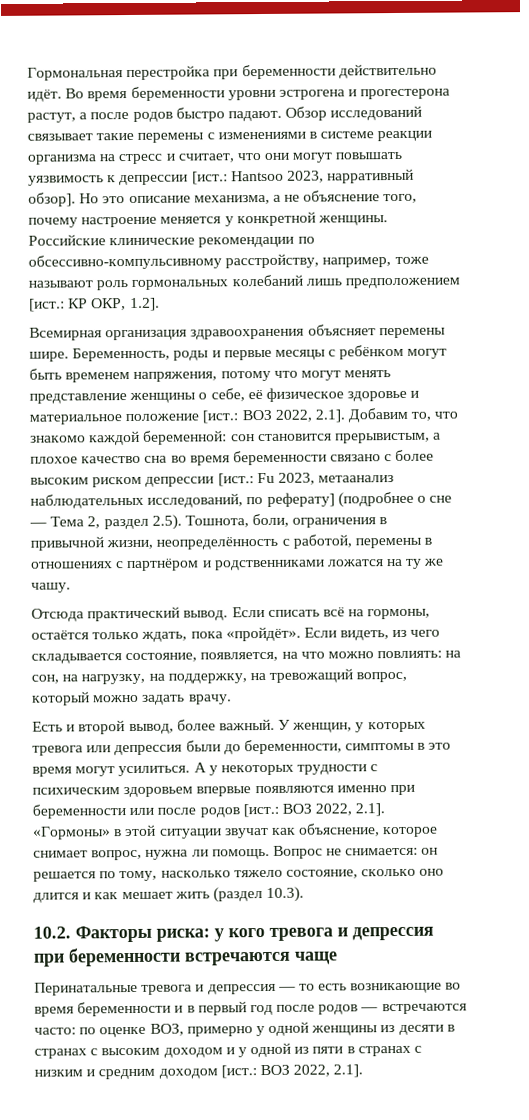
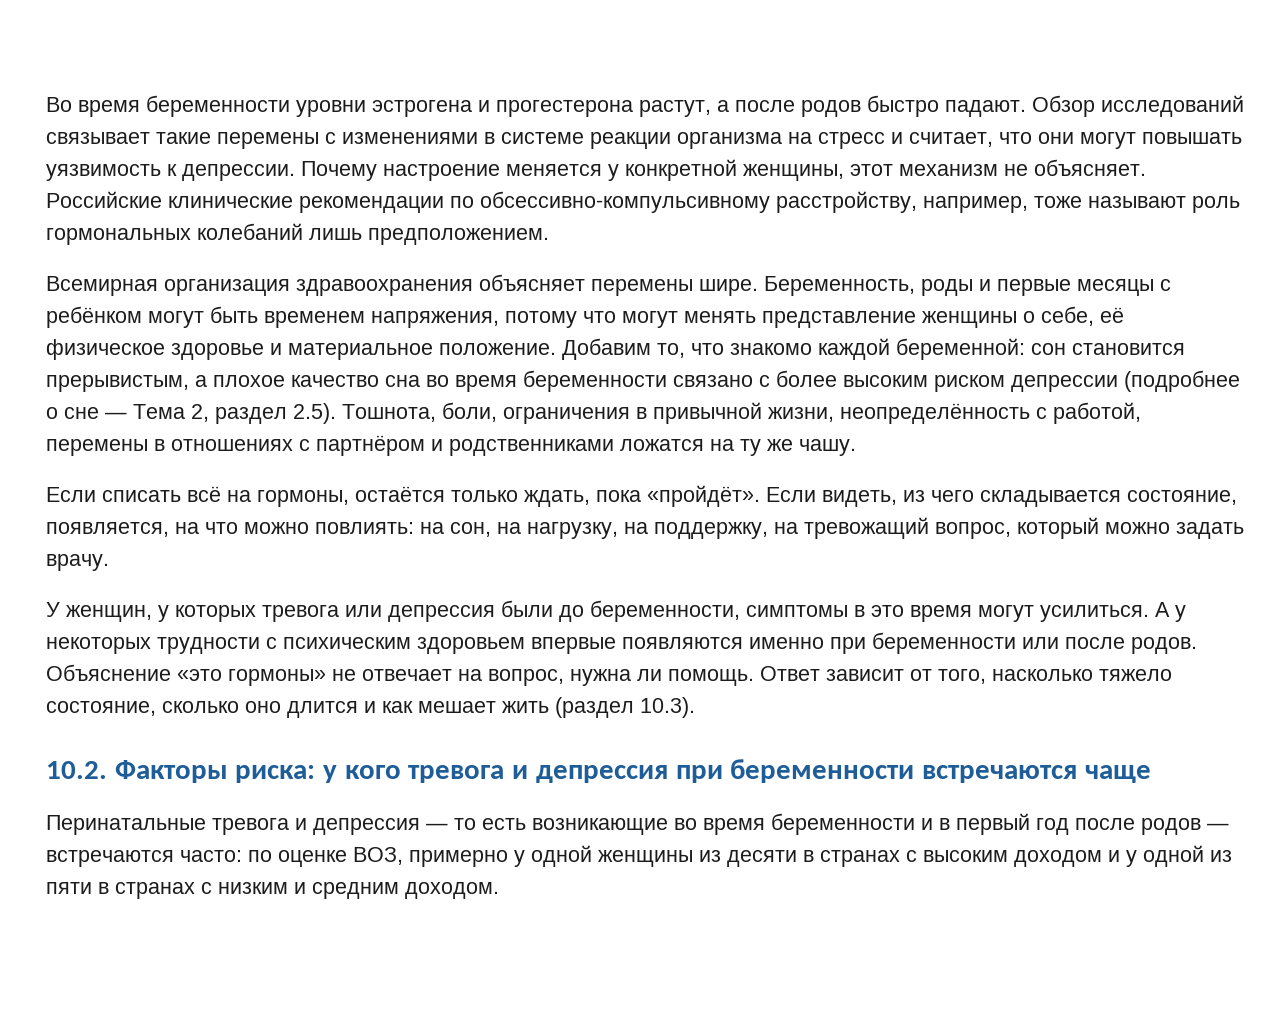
- Гормональная перестройка при беременности действительно идёт.
- Обзор исследований связывает такие перемены с изменениями в системе реакции организма на стресс и считает, что они могут повышать уязвимость к депрессии [ист.: Hantsoo 2023, нарративный обзор]. Но это описание механизма, а не объяснение того, почему настроение меняется у конкретной женщины.
+ Обзор исследований связывает такие перемены с изменениями в системе реакции организма на стресс и считает, что они могут повышать уязвимость к депрессии. Почему настроение меняется у конкретной женщины, этот механизм не объясняет.
- Российские клинические рекомендации по обсессивно-компульсивному расстройству, например, тоже называют роль гормональных колебаний лишь предположением [ист.: КР ОКР, 1.2].
+ Российские клинические рекомендации по обсессивно-компульсивному расстройству, например, тоже называют роль гормональных колебаний лишь предположением.
- Беременность, роды и первые месяцы с ребёнком могут быть временем напряжения, потому что могут менять представление женщины о себе, её физическое здоровье и материальное положение [ист.: ВОЗ 2022, 2.1]. Добавим то, что знакомо каждой беременной:
+ Беременность, роды и первые месяцы с ребёнком могут быть временем напряжения, потому что могут менять представление женщины о себе, её физическое здоровье и материальное положение. Добавим то, что знакомо каждой беременной:
- сон становится прерывистым, а плохое качество сна во время беременности связано с более высоким риском депрессии [ист.: Fu 2023, метаанализ наблюдательных исследований, по реферату] (подробнее о сне — Тема 2, раздел 2.5). Тошнота, боли, ограничения в привычной жизни, неопределённость с работой, перемены в отношениях с партнёром и родственниками ложатся на ту же чашу.
+ сон становится прерывистым, а плохое качество сна во время беременности связано с более высоким риском депрессии (подробнее о сне — Тема 2, раздел 2.5). Тошнота, боли, ограничения в привычной жизни, неопределённость с работой, перемены в отношениях с партнёром и родственниками ложатся на ту же чашу.
- Отсюда практический вывод.
- Есть и второй вывод, более важный.
- А у некоторых трудности с психическим здоровьем впервые появляются именно при беременности или после родов [ист.: ВОЗ 2022, 2.1]. «Гормоны» в этой ситуации звучат как объяснение, которое снимает вопрос, нужна ли помощь. Вопрос не снимается: он решается по тому, насколько тяжело состояние, сколько оно длится и как мешает жить (раздел 10.3).
+ А у некоторых трудности с психическим здоровьем впервые появляются именно при беременности или после родов. Объяснение «это гормоны» не отвечает на вопрос, нужна ли помощь. Ответ зависит от того, насколько тяжело состояние, сколько оно длится и как мешает жить (раздел 10.3).
- Перинатальные тревога и депрессия — то есть возникающие во время беременности и в первый год после родов — встречаются часто: по оценке ВОЗ, примерно у одной женщины из десяти в странах с высоким доходом и у одной из пяти в странах с низким и средним доходом [ист.: ВОЗ 2022, 2.1].
+ Перинатальные тревога и депрессия — то есть возникающие во время беременности и в первый год после родов — встречаются часто: по оценке ВОЗ, примерно у одной женщины из десяти в странах с высоким доходом и у одной из пяти в странах с низким и средним доходом.

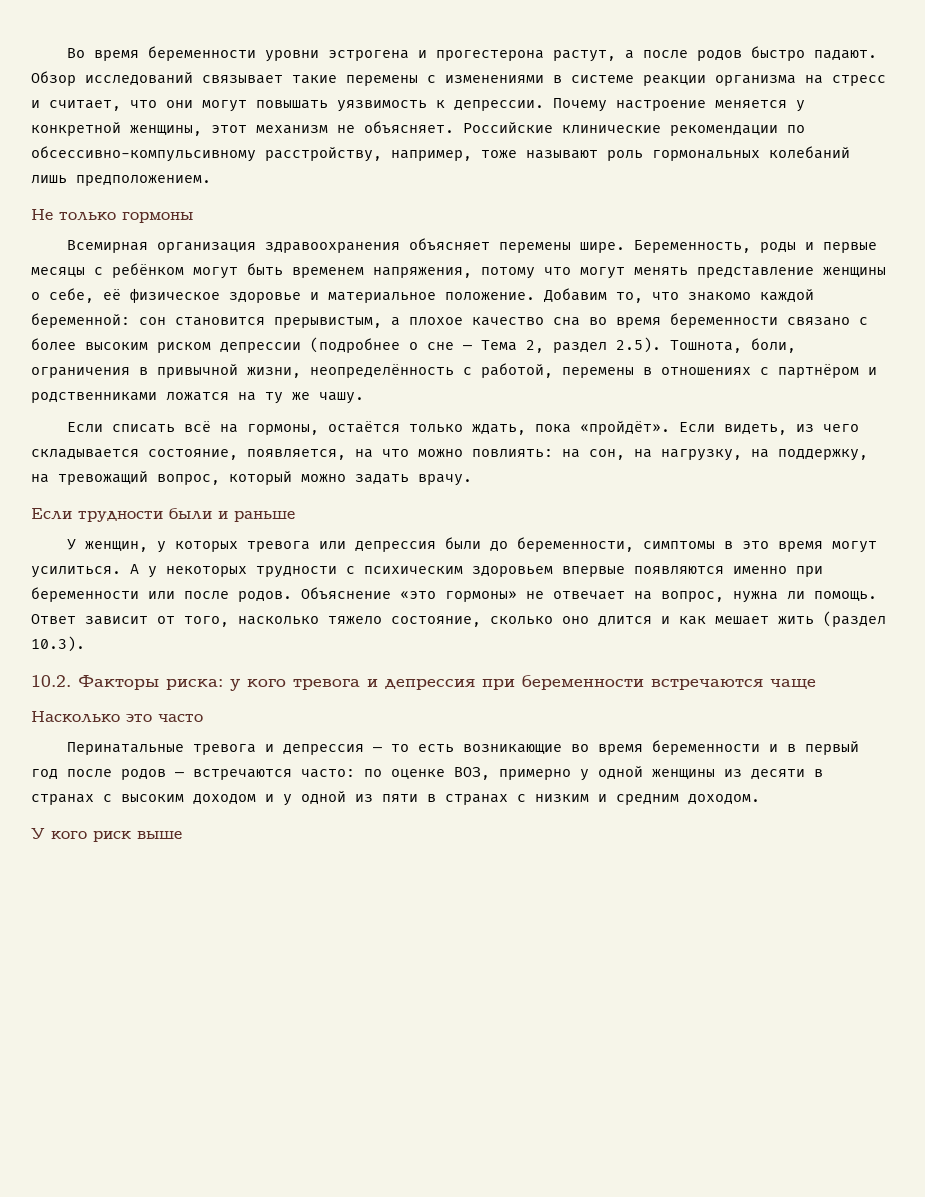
+ Не только гормоны
+ Если трудности были и раньше
+ Насколько это часто
+ У кого риск выше

